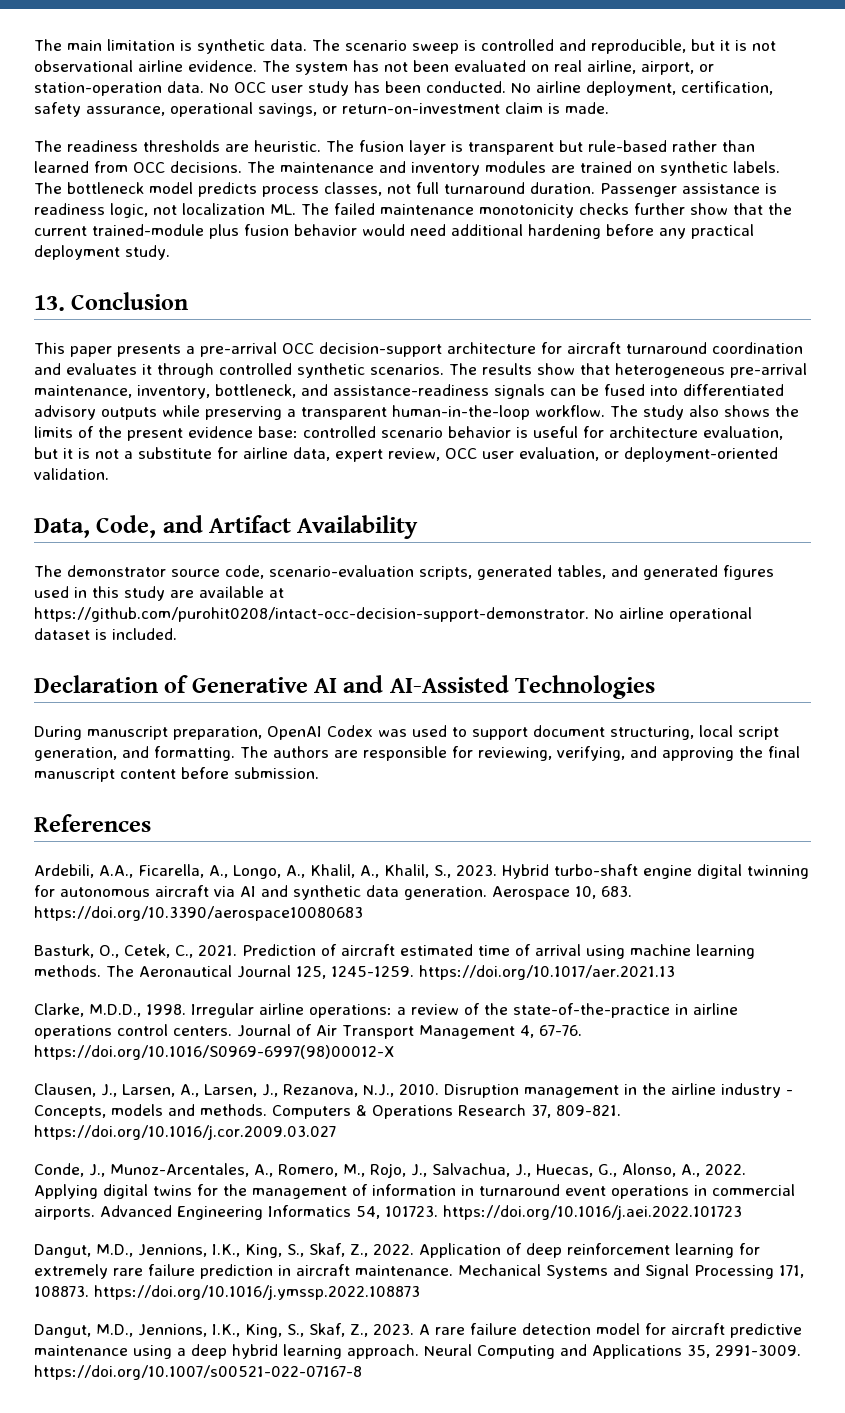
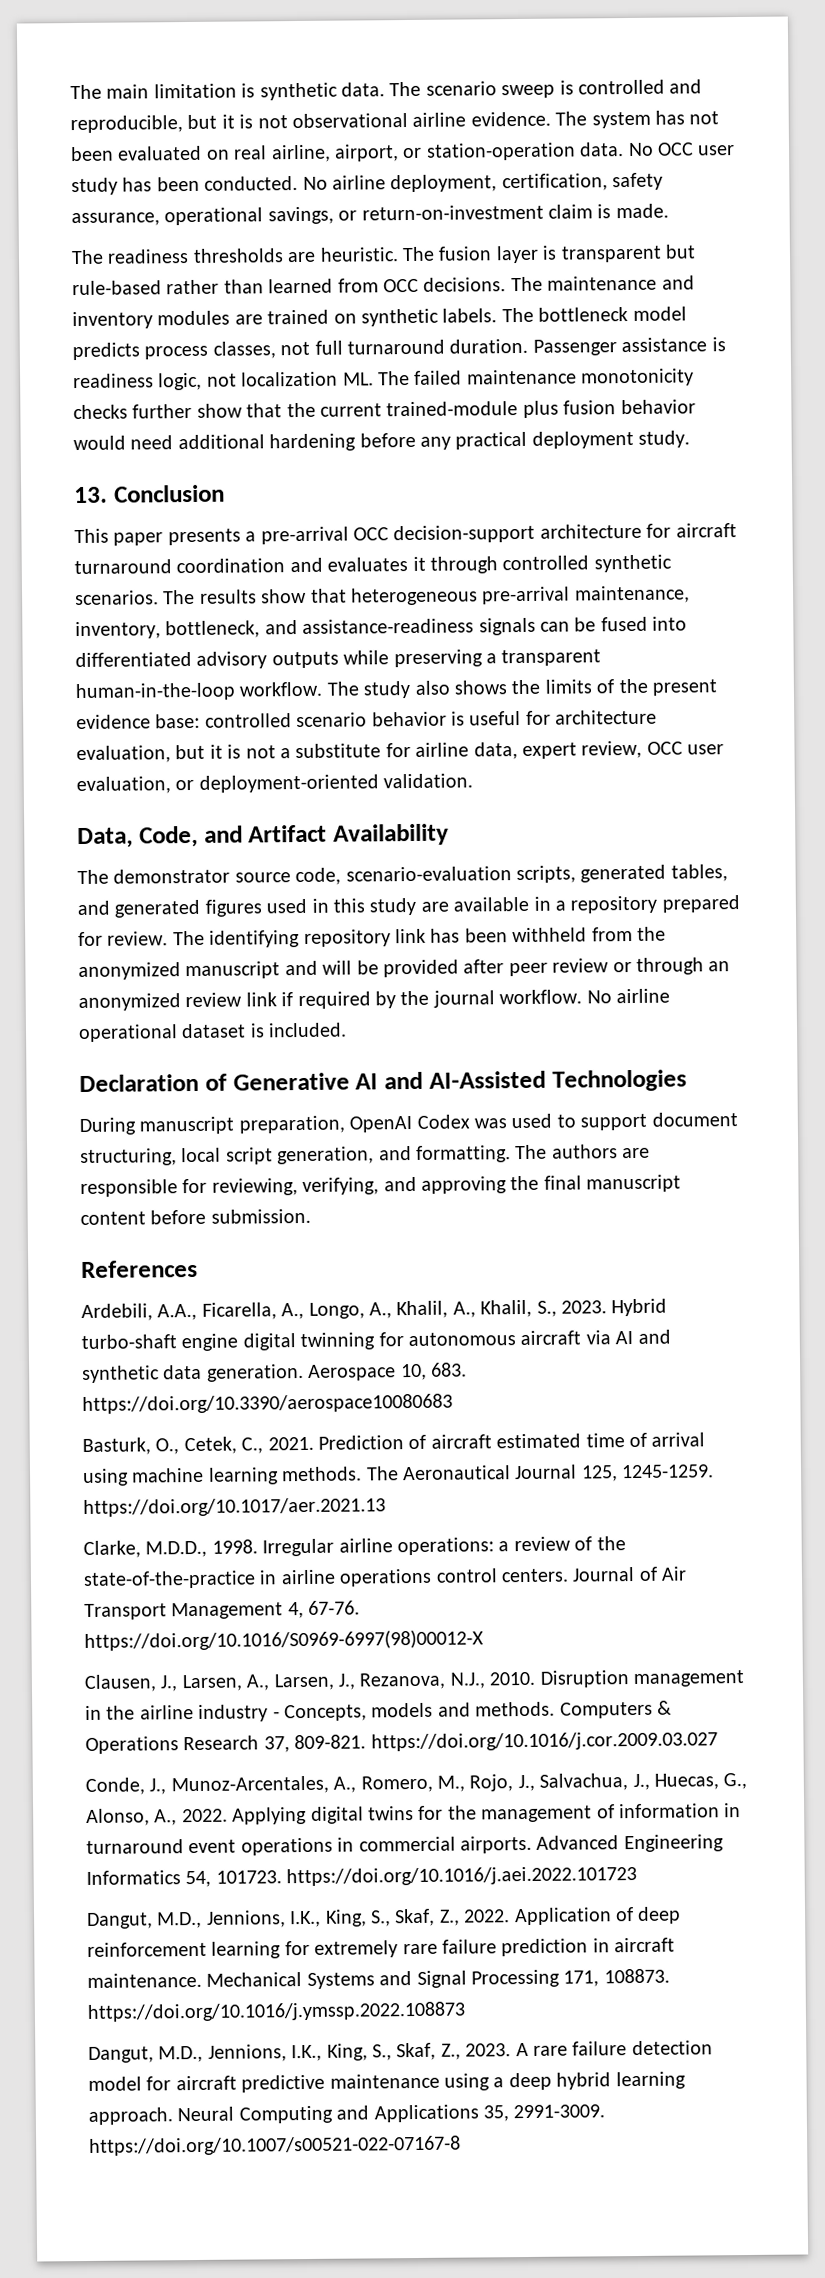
- The demonstrator source code, scenario-evaluation scripts, generated tables, and generated figures used in this study are available at https://github.com/purohit0208/intact-occ-decision-support-demonstrator. No airline operational dataset is included.
+ The demonstrator source code, scenario-evaluation scripts, generated tables, and generated figures used in this study are available in a repository prepared for review. The identifying repository link has been withheld from the anonymized manuscript and will be provided after peer review or through an anonymized review link if required by the journal workflow. No airline operational dataset is included.

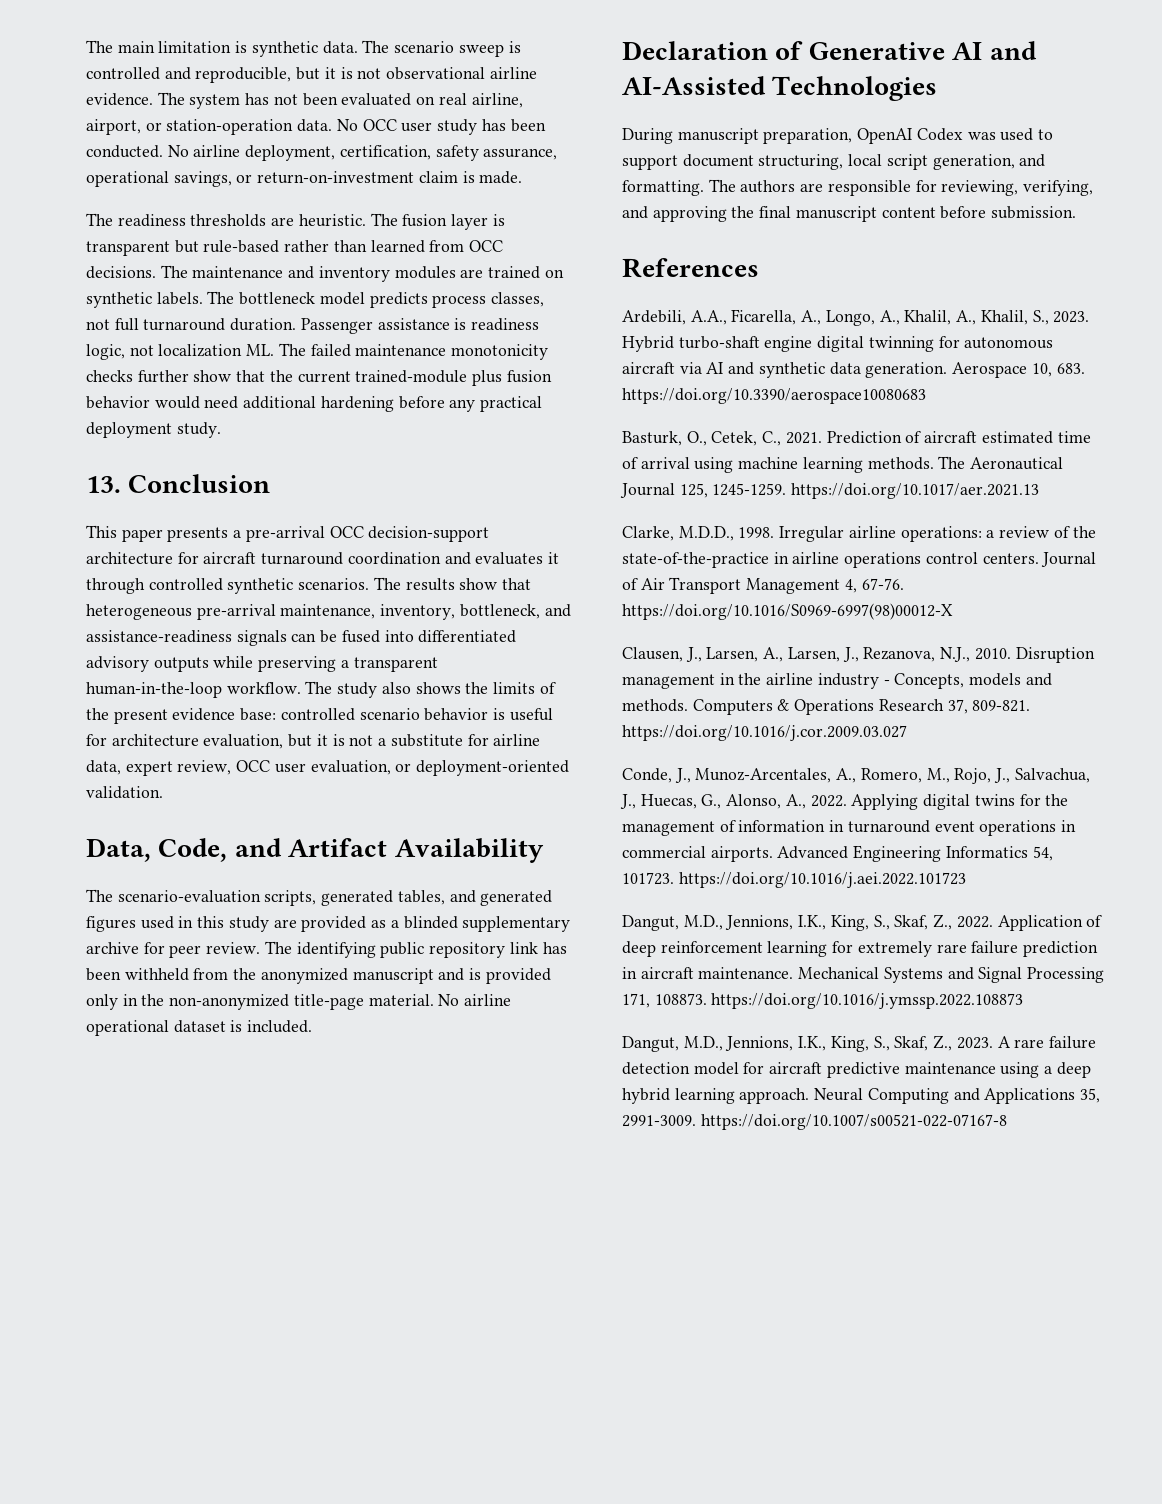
- The demonstrator source code, scenario-evaluation scripts, generated tables, and generated figures used in this study are available in a repository prepared for review.
+ The scenario-evaluation scripts, generated tables, and generated figures used in this study are provided as a blinded supplementary archive for peer review.
- The identifying repository link has been withheld from the anonymized manuscript and will be provided after peer review or through an anonymized review link if required by the journal workflow.
+ The identifying public repository link has been withheld from the anonymized manuscript and is provided only in the non-anonymized title-page material.

